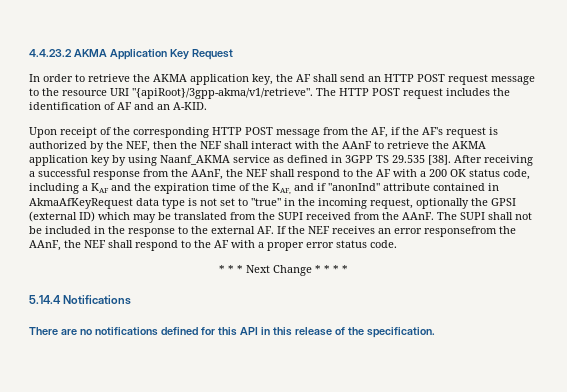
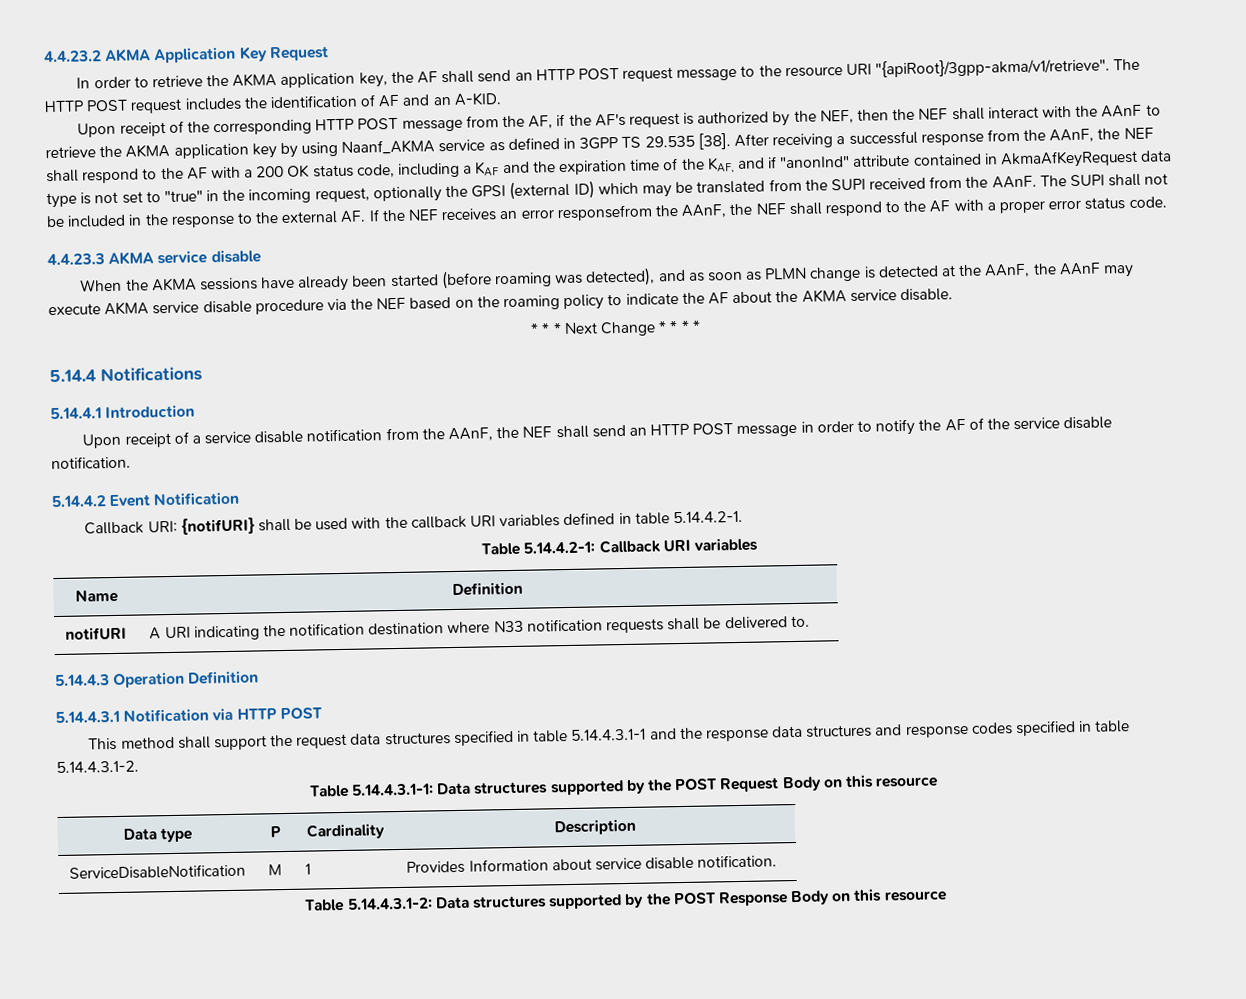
+ 4.4.23.3 AKMA service disable
+ When the AKMA sessions have already been started (before roaming was detected), and as soon as PLMN change is detected at the AAnF, the AAnF may execute AKMA service disable procedure via the NEF based on the roaming policy to indicate the AF about the AKMA service disable.
- There are no notifications defined for this API in this release of the specification.
+ 5.14.4.1 Introduction
+ Upon receipt of a service disable notification from the AAnF, the NEF shall send an HTTP POST message in order to notify the AF of the service disable notification.
+ 5.14.4.2 Event Notification
+ Callback URI: {notifURI} shall be used with the callback URI variables defined in table 5.14.4.2-1.
+ Table 5.14.4.2-1: Callback URI variables
+ Name | Definition
+ notifURI | A URI indicating the notification destination where N33 notification requests shall be delivered to.
+ 5.14.4.3 Operation Definition
+ 5.14.4.3.1 Notification via HTTP POST
+ This method shall support the request data structures specified in table 5.14.4.3.1-1 and the response data structures and response codes specified in table 5.14.4.3.1-2.
+ Table 5.14.4.3.1-1: Data structures supported by the POST Request Body on this resource
+ Data type | P | Cardinality | Description
+ ServiceDisableNotification | M | 1 | Provides Information about service disable notification.
+ Table 5.14.4.3.1-2: Data structures supported by the POST Response Body on this resource

